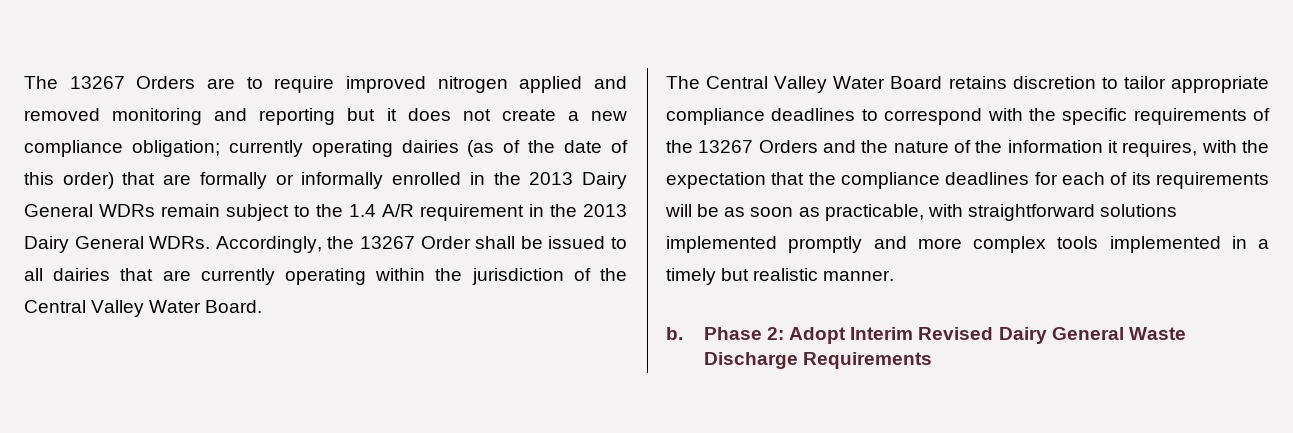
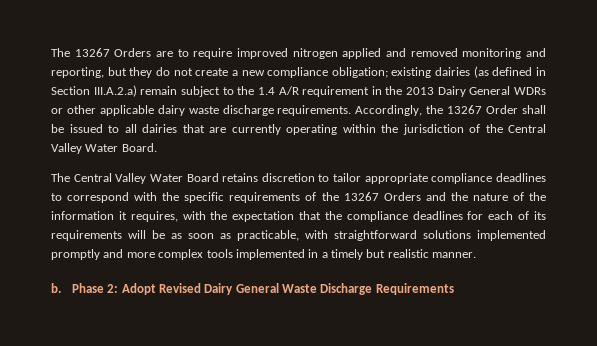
- The 13267 Orders are to require improved nitrogen applied and removed monitoring and reporting but it does not create a new compliance obligation; currently operating dairies (as of the date of this order) that are formally or informally enrolled in the 2013 Dairy General WDRs remain subject to the 1.4 A/R requirement in the 2013 Dairy General WDRs.
+ The 13267 Orders are to require improved nitrogen applied and removed monitoring and reporting, but they do not create a new compliance obligation; existing dairies (as defined in Section III.A.2.a) remain subject to the 1.4 A/R requirement in the 2013 Dairy General WDRs or other applicable dairy waste discharge requirements.
- Phase 2: Adopt Interim Revised Dairy General Waste Discharge Requirements
+ Phase 2: Adopt Revised Dairy General Waste Discharge Requirements

